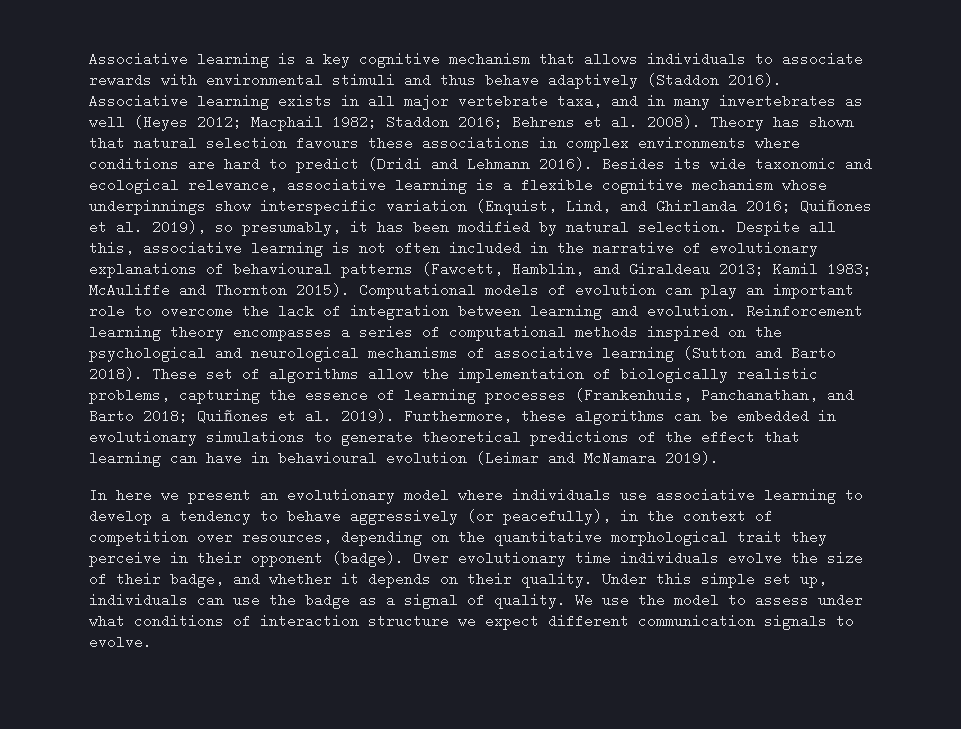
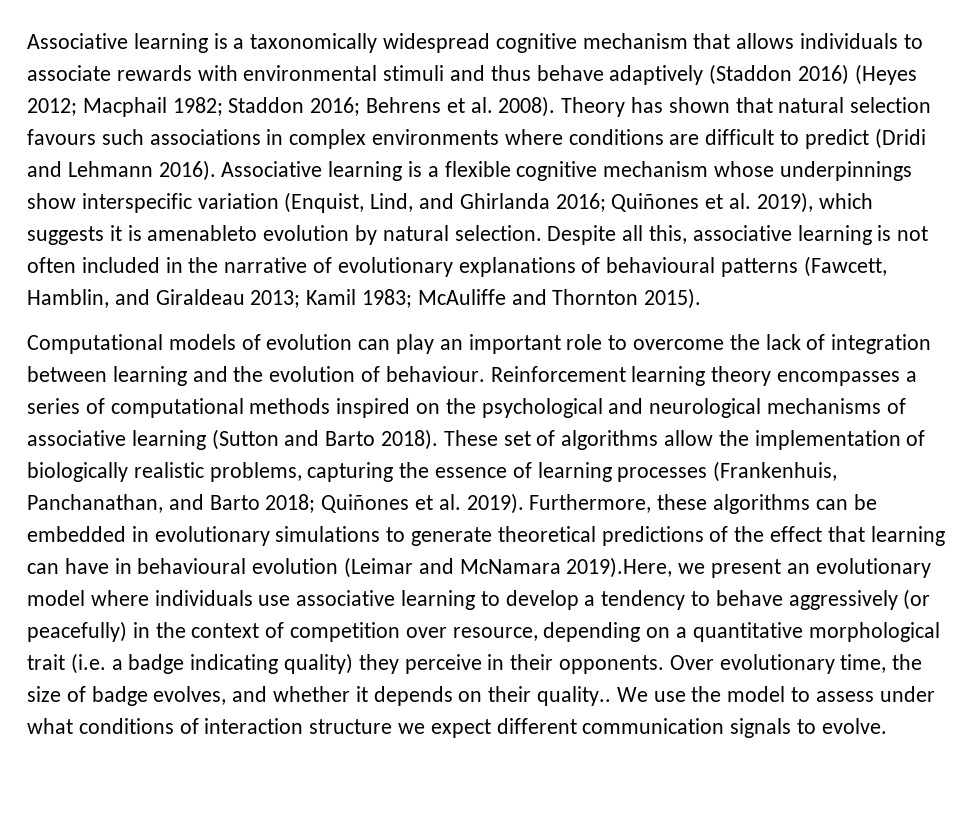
- Associative learning is a key cognitive mechanism that allows individuals to associate rewards with environmental stimuli and thus behave adaptively (Staddon 2016). Associative learning exists in all major vertebrate taxa, and in many invertebrates as well (Heyes 2012; Macphail 1982; Staddon 2016; Behrens et al. 2008).
+ Associative learning is a taxonomically widespread cognitive mechanism that allows individuals to associate rewards with environmental stimuli and thus behave adaptively (Staddon 2016) (Heyes 2012; Macphail 1982; Staddon 2016; Behrens et al. 2008).
- Theory has shown that natural selection favours these associations in complex environments where conditions are hard to predict (Dridi and Lehmann 2016).
+ Theory has shown that natural selection favours such associations in complex environments where conditions are difficult to predict (Dridi and Lehmann 2016).
- Besides its wide taxonomic and ecological relevance, associative learning is a flexible cognitive mechanism whose underpinnings show interspecific variation (Enquist, Lind, and Ghirlanda 2016; Quiñones et al. 2019), so presumably, it has been modified by natural selection.
+ Associative learning is a flexible cognitive mechanism whose underpinnings show interspecific variation (Enquist, Lind, and Ghirlanda 2016; Quiñones et al. 2019), which suggests it is amenableto evolution by natural selection.
- Despite all this, associative learning is not often included in the narrative of evolutionary explanations of behavioural patterns (Fawcett, Hamblin, and Giraldeau 2013; Kamil 1983; McAuliffe and Thornton 2015). Computational models of evolution can play an important role to overcome the lack of integration between learning and evolution.
+ Despite all this, associative learning is not often included in the narrative of evolutionary explanations of behavioural patterns (Fawcett, Hamblin, and Giraldeau 2013; Kamil 1983; McAuliffe and Thornton 2015).
+ Computational models of evolution can play an important role to overcome the lack of integration between learning and the evolution of behaviour.
- Furthermore, these algorithms can be embedded in evolutionary simulations to generate theoretical predictions of the effect that learning can have in behavioural evolution (Leimar and McNamara 2019).
- In here we present an evolutionary model where individuals use associative learning to develop a tendency to behave aggressively (or peacefully), in the context of competition over resources, depending on the quantitative morphological trait they perceive in their opponent (badge). Over evolutionary time individuals evolve the size of their badge, and whether it depends on their quality. Under this simple set up, individuals can use the badge as a signal of quality.
+ Furthermore, these algorithms can be embedded in evolutionary simulations to generate theoretical predictions of the effect that learning can have in behavioural evolution (Leimar and McNamara 2019).Here, we present an evolutionary model where individuals use associative learning to develop a tendency to behave aggressively (or peacefully) in the context of competition over resource, depending on a quantitative morphological trait (i.e. a badge indicating quality) they perceive in their opponents. Over evolutionary time, the size of badge evolves, and whether it depends on their quality..

